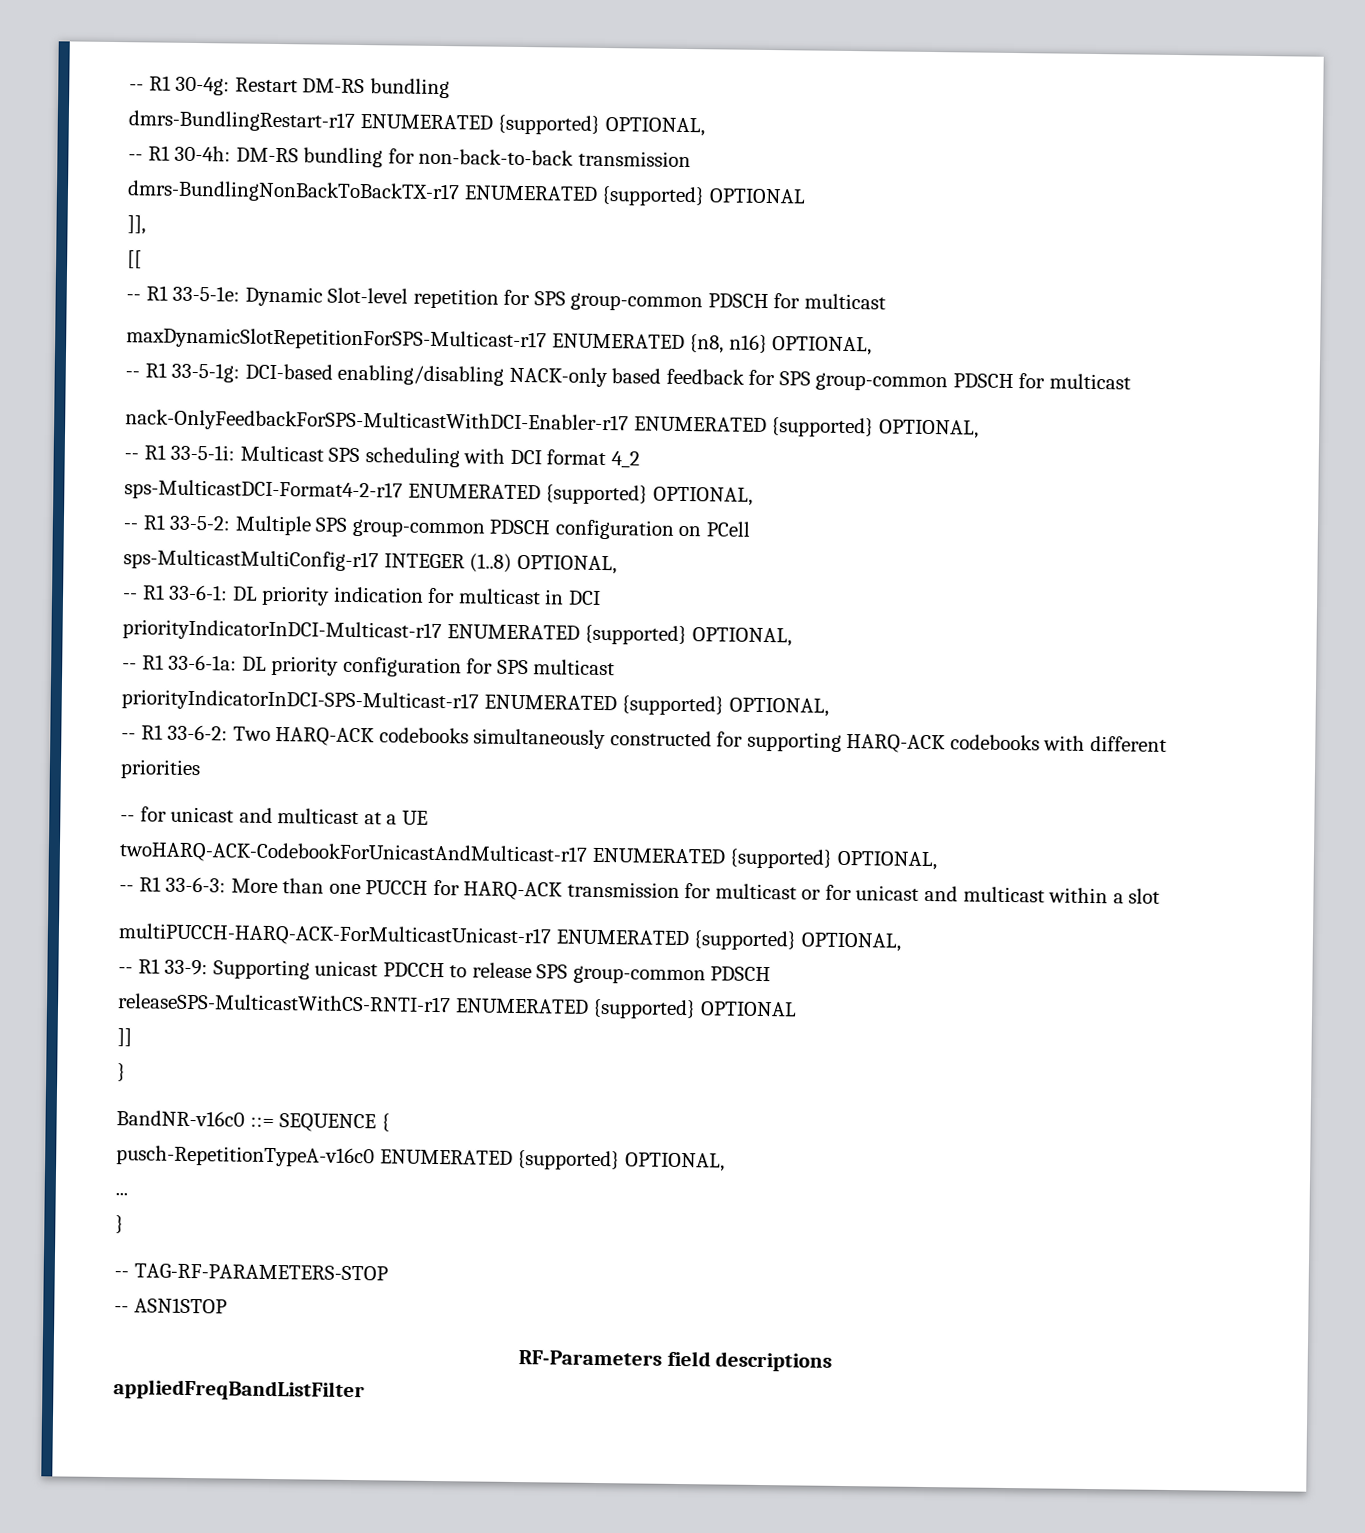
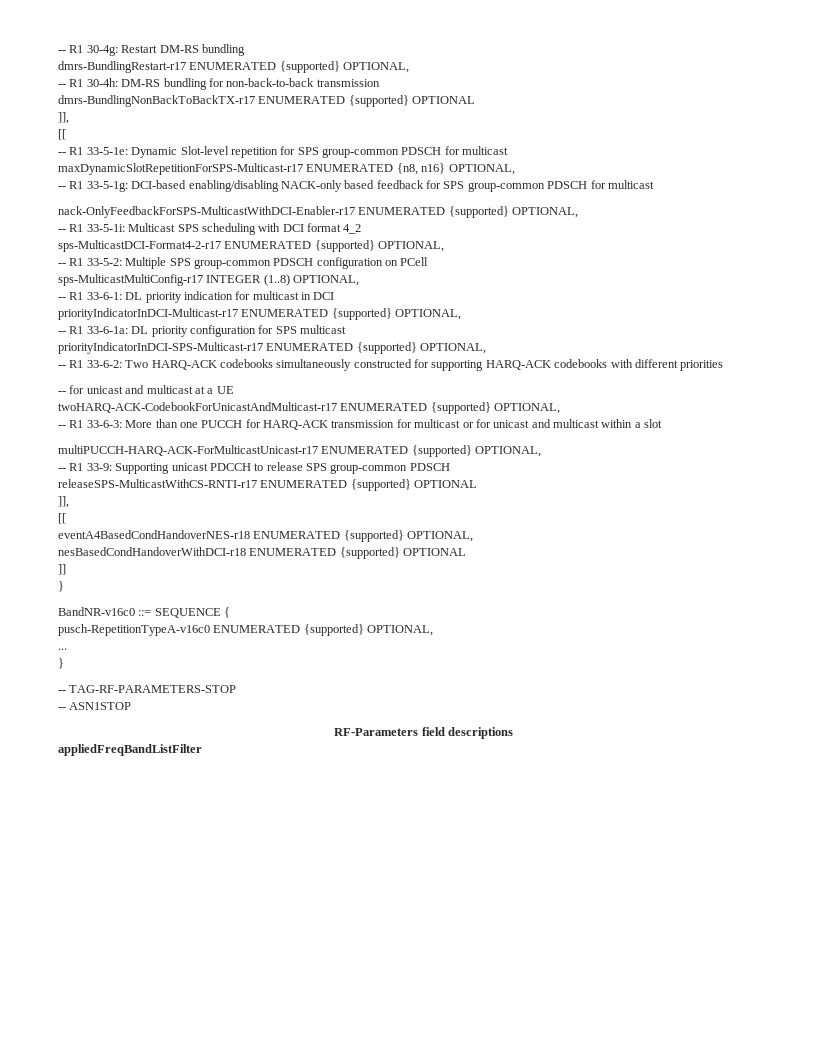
  releaseSPS-MulticastWithCS-RNTI-r17 ENUMERATED {supported} OPTIONAL
+ ]],
+ [[
+ eventA4BasedCondHandoverNES-r18 ENUMERATED {supported} OPTIONAL,
+ nesBasedCondHandoverWithDCI-r18 ENUMERATED {supported} OPTIONAL

